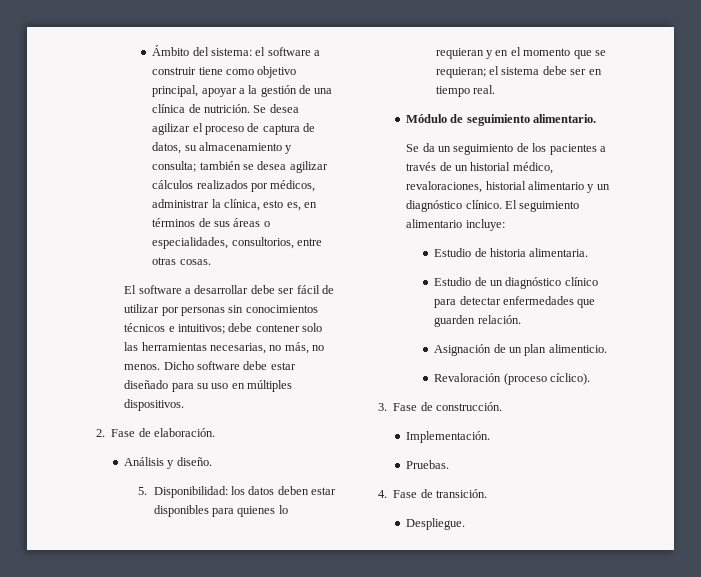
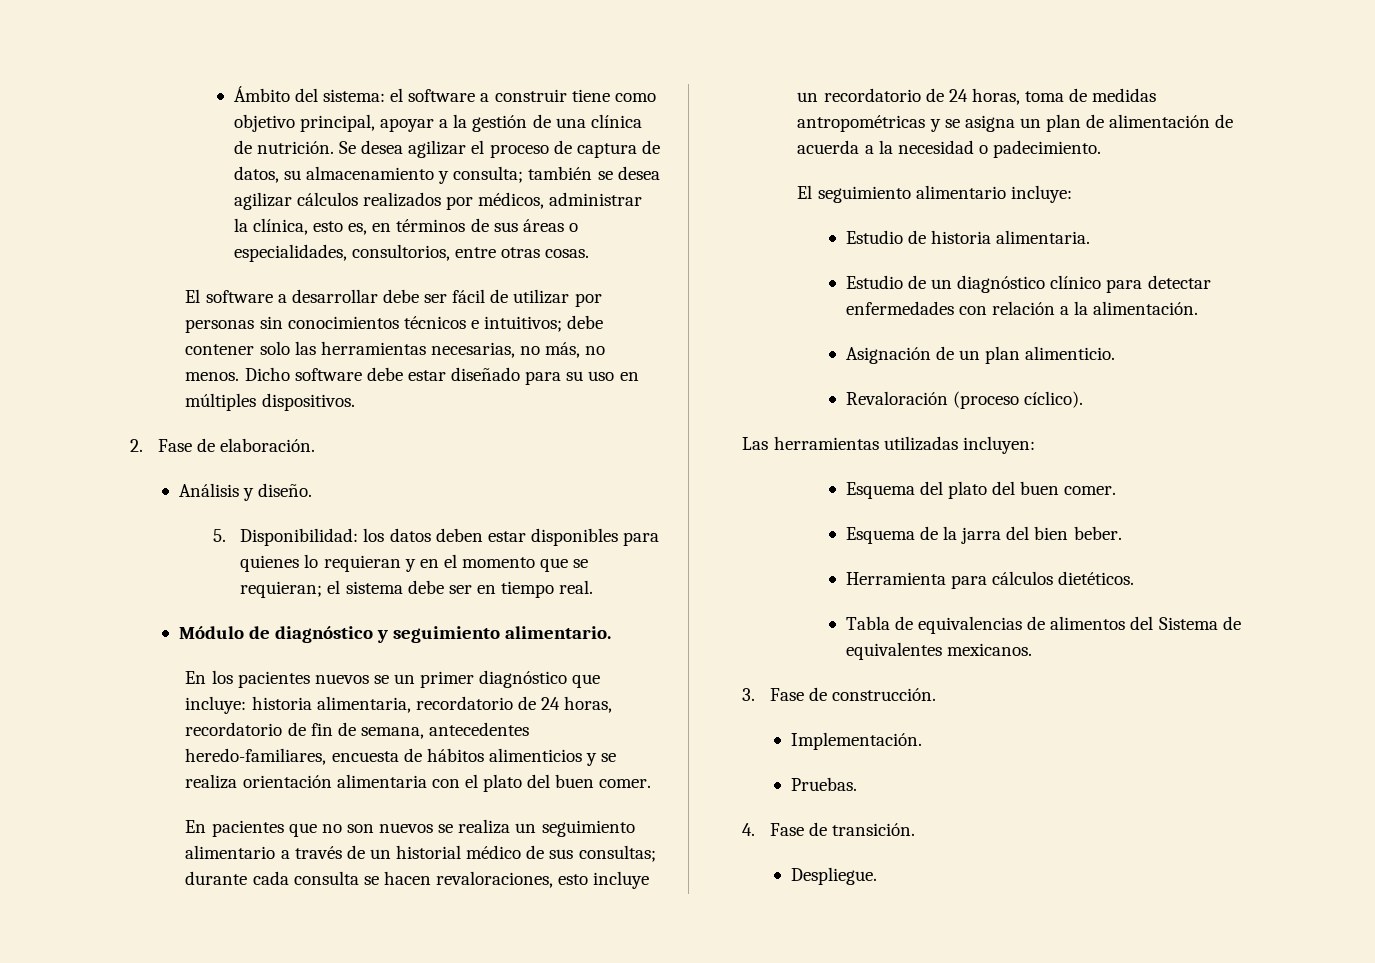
- Módulo de seguimiento alimentario.
+ Módulo de diagnóstico y seguimiento alimentario.
- Se da un seguimiento de los pacientes a través de un historial médico, revaloraciones, historial alimentario y un diagnóstico clínico. El seguimiento alimentario incluye:
+ En los pacientes nuevos se un primer diagnóstico que incluye: historia alimentaria, recordatorio de 24 horas, recordatorio de fin de semana, antecedentes heredo-familiares, encuesta de hábitos alimenticios y se realiza orientación alimentaria con el plato del buen comer.
+ En pacientes que no son nuevos se realiza un seguimiento alimentario a través de un historial médico de sus consultas; durante cada consulta se hacen revaloraciones, esto incluye un recordatorio de 24 horas, toma de medidas antropométricas y se asigna un plan de alimentación de acuerda a la necesidad o padecimiento.
+ El seguimiento alimentario incluye:
- Estudio de un diagnóstico clínico para detectar enfermedades que guarden relación.
+ Estudio de un diagnóstico clínico para detectar enfermedades con relación a la alimentación.
+ Las herramientas utilizadas incluyen:
+ Esquema del plato del buen comer.
+ Esquema de la jarra del bien beber.
+ Herramienta para cálculos dietéticos.
+ Tabla de equivalencias de alimentos del Sistema de equivalentes mexicanos.

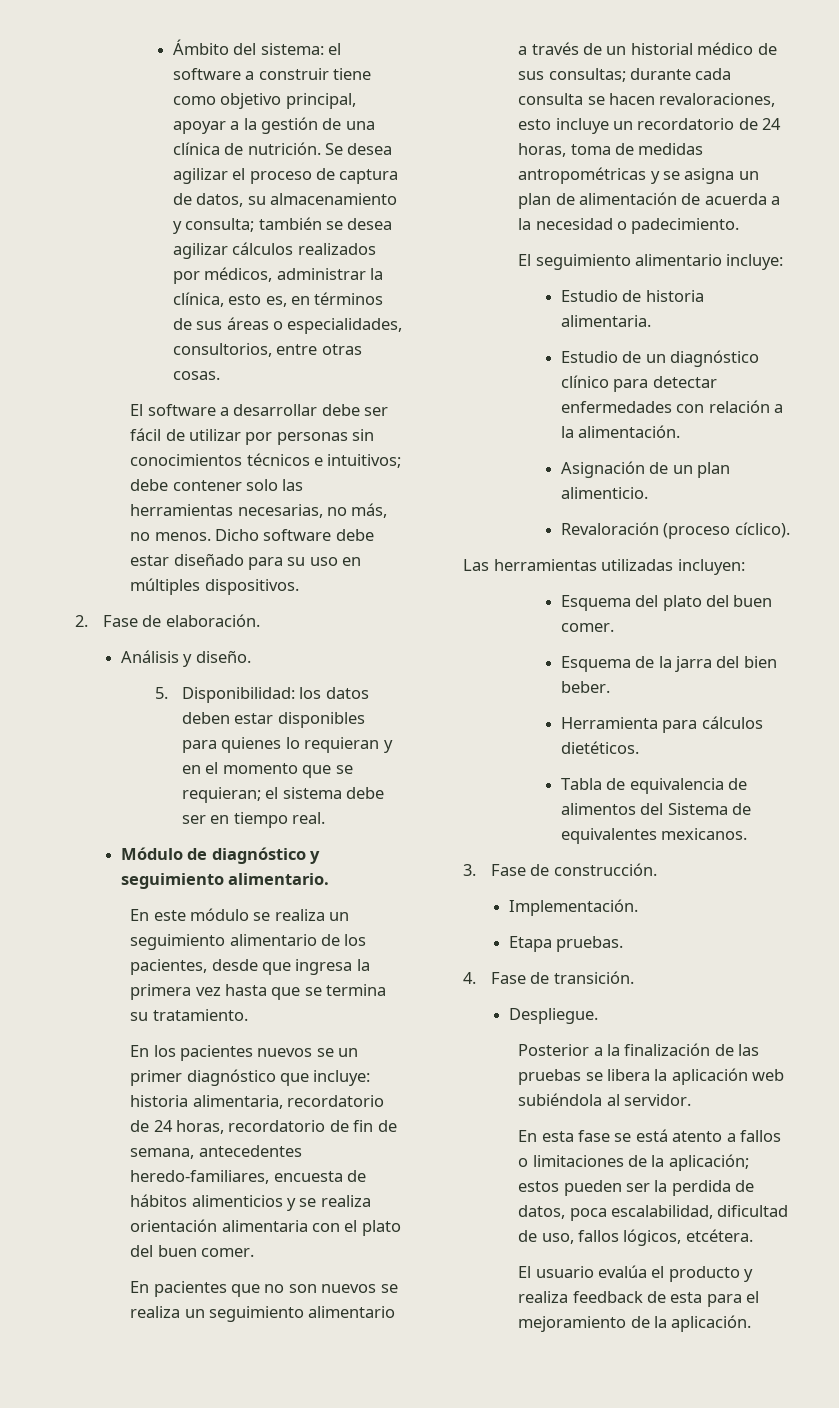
+ En este módulo se realiza un seguimiento alimentario de los pacientes, desde que ingresa la primera vez hasta que se termina su tratamiento.
- Tabla de equivalencias de alimentos del Sistema de equivalentes mexicanos.
+ Tabla de equivalencia de alimentos del Sistema de equivalentes mexicanos.
- Pruebas.
+ Etapa pruebas.
+ Posterior a la finalización de las pruebas se libera la aplicación web subiéndola al servidor.
+ En esta fase se está atento a fallos o limitaciones de la aplicación; estos pueden ser la perdida de datos, poca escalabilidad, dificultad de uso, fallos lógicos, etcétera.
+ El usuario evalúa el producto y realiza feedback de esta para el mejoramiento de la aplicación.

